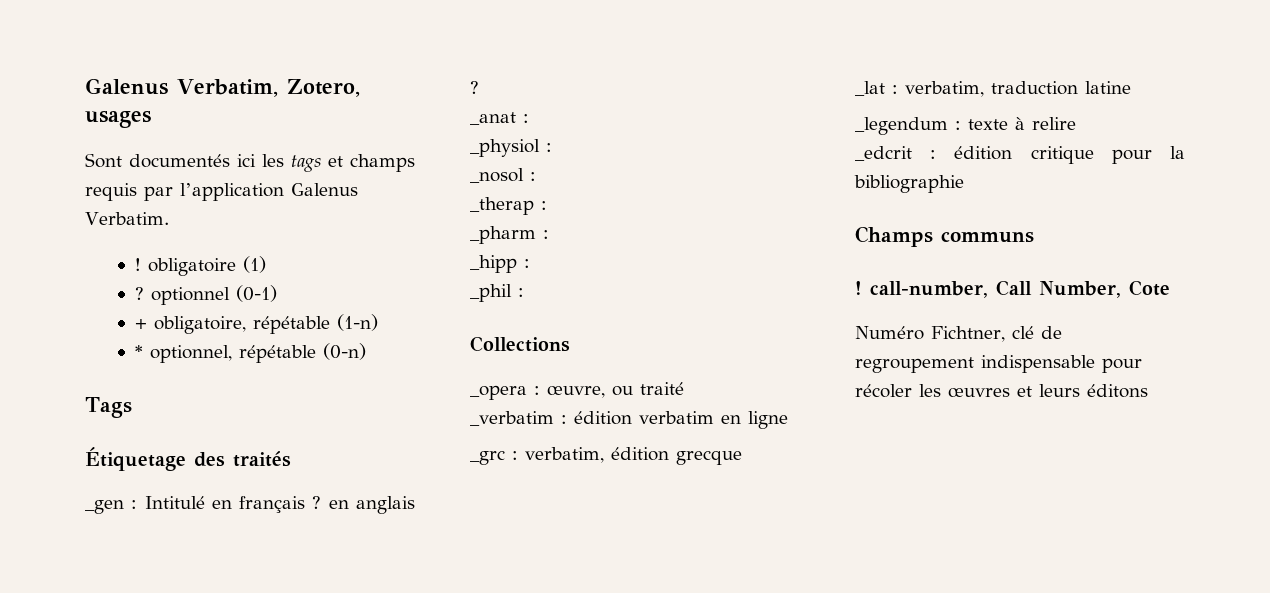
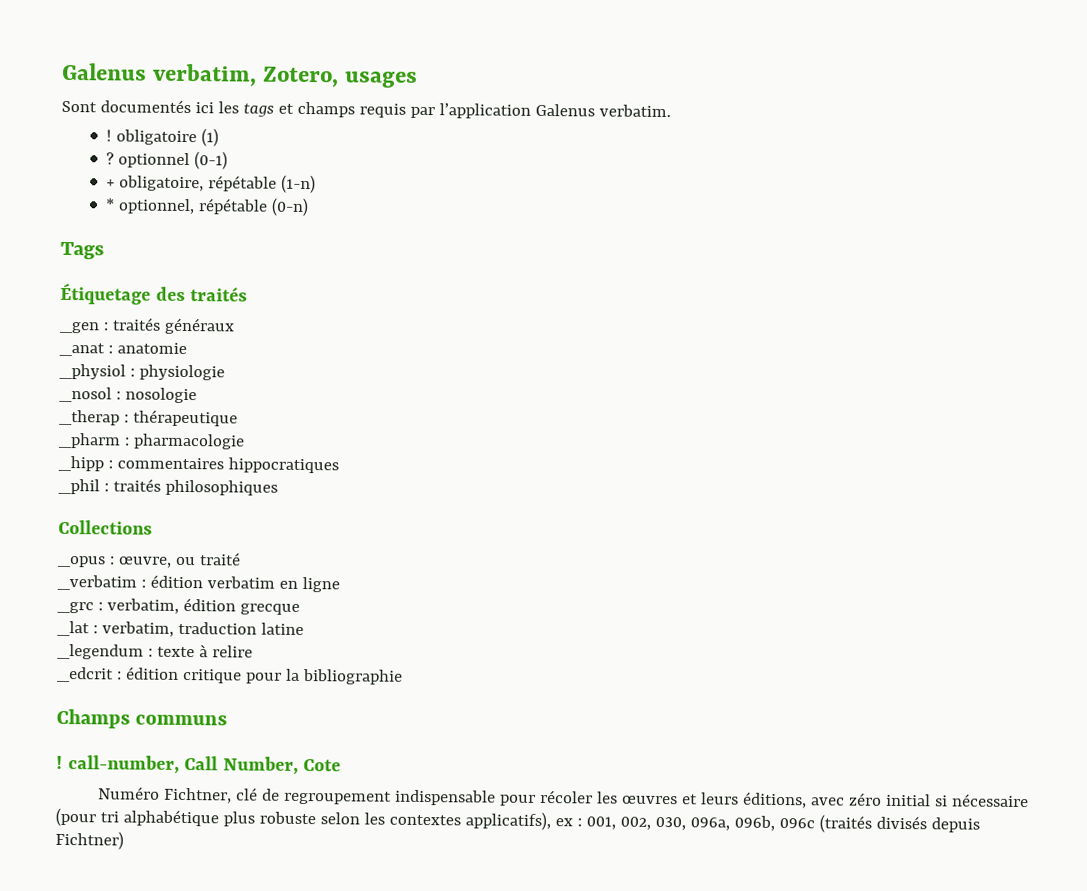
- Galenus Verbatim, Zotero, usages
+ Galenus verbatim, Zotero, usages
- Sont documentés ici les tags et champs requis par l’application Galenus Verbatim.
+ Sont documentés ici les tags et champs requis par l’application Galenus verbatim.
- _gen : Intitulé en français ? en anglais ?
+ _gen : traités généraux
- _anat :
+ _anat : anatomie
- _physiol :
+ _physiol : physiologie
- _nosol :
+ _nosol : nosologie
- _therap :
+ _therap : thérapeutique
- _pharm :
+ _pharm : pharmacologie
- _hipp :
+ _hipp : commentaires hippocratiques
- _phil :
+ _phil : traités philosophiques
- _opera : œuvre, ou traité
+ _opus : œuvre, ou traité
- Numéro Fichtner, clé de regroupement indispensable pour récoler les œuvres et leurs éditons
+ Numéro Fichtner, clé de regroupement indispensable pour récoler les œuvres et leurs éditions, avec zéro initial si nécessaire (pour tri alphabétique plus robuste selon les contextes applicatifs), ex : 001, 002, 030, 096a, 096b, 096c (traités divisés depuis Fichtner)

